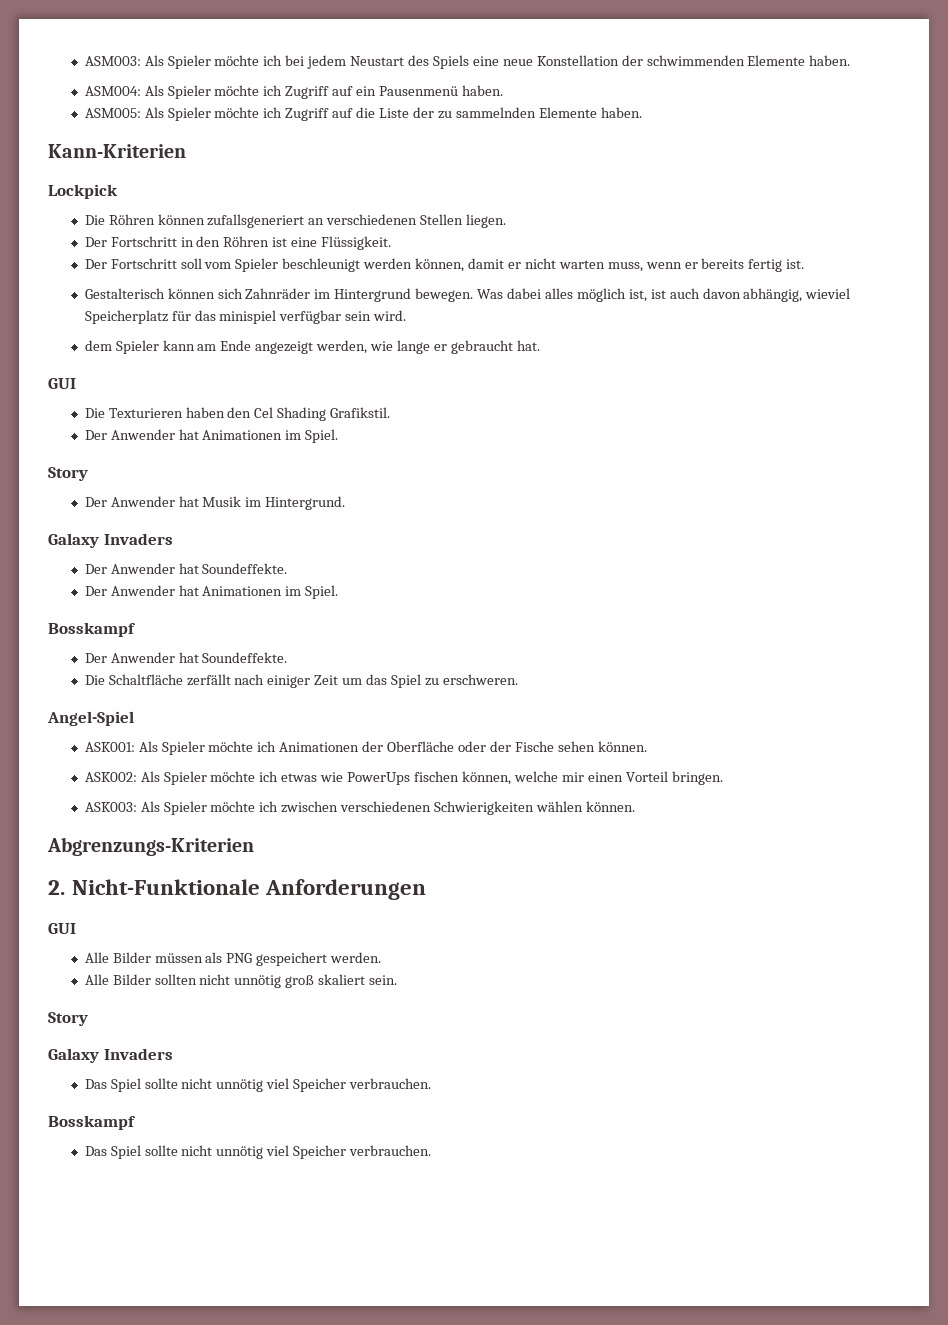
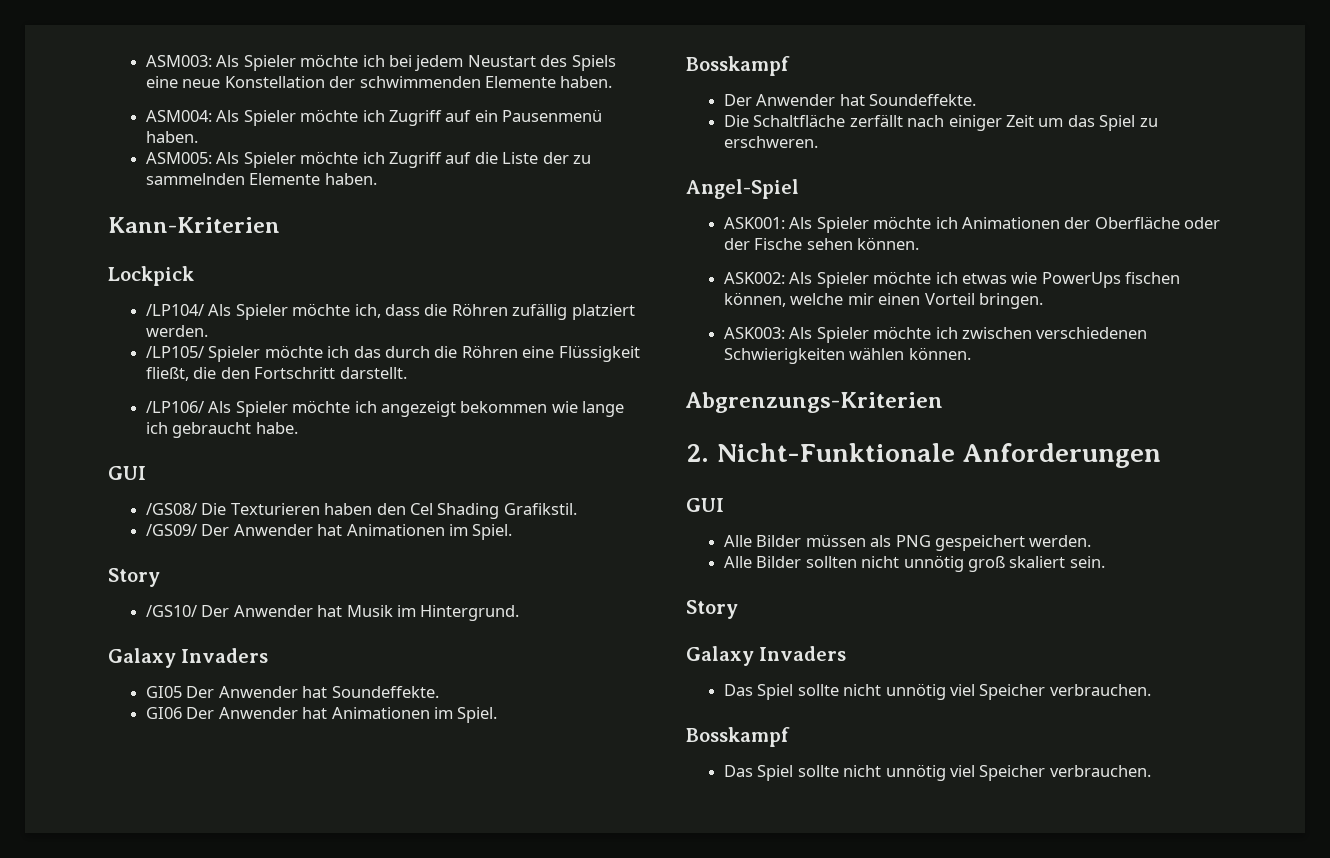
- Die Röhren können zufallsgeneriert an verschiedenen Stellen liegen.
- Der Fortschritt in den Röhren ist eine Flüssigkeit.
- Der Fortschritt soll vom Spieler beschleunigt werden können, damit er nicht warten muss, wenn er bereits fertig ist.
- Gestalterisch können sich Zahnräder im Hintergrund bewegen. Was dabei alles möglich ist, ist auch davon abhängig, wieviel Speicherplatz für das minispiel verfügbar sein wird.
- dem Spieler kann am Ende angezeigt werden, wie lange er gebraucht hat.
+ /LP104/ Als Spieler möchte ich, dass die Röhren zufällig platziert werden.
+ /LP105/ Spieler möchte ich das durch die Röhren eine Flüssigkeit fließt, die den Fortschritt darstellt.
+ /LP106/ Als Spieler möchte ich angezeigt bekommen wie lange ich gebraucht habe.
  GUI
- Die Texturieren haben den Cel Shading Grafikstil.
- Der Anwender hat Animationen im Spiel.
+ /GS08/ Die Texturieren haben den Cel Shading Grafikstil.
+ /GS09/ Der Anwender hat Animationen im Spiel.
- Der Anwender hat Musik im Hintergrund.
+ /GS10/ Der Anwender hat Musik im Hintergrund.
  Galaxy Invaders
- Der Anwender hat Soundeffekte.
- Der Anwender hat Animationen im Spiel.
+ GI05 Der Anwender hat Soundeffekte.
+ GI06 Der Anwender hat Animationen im Spiel.

